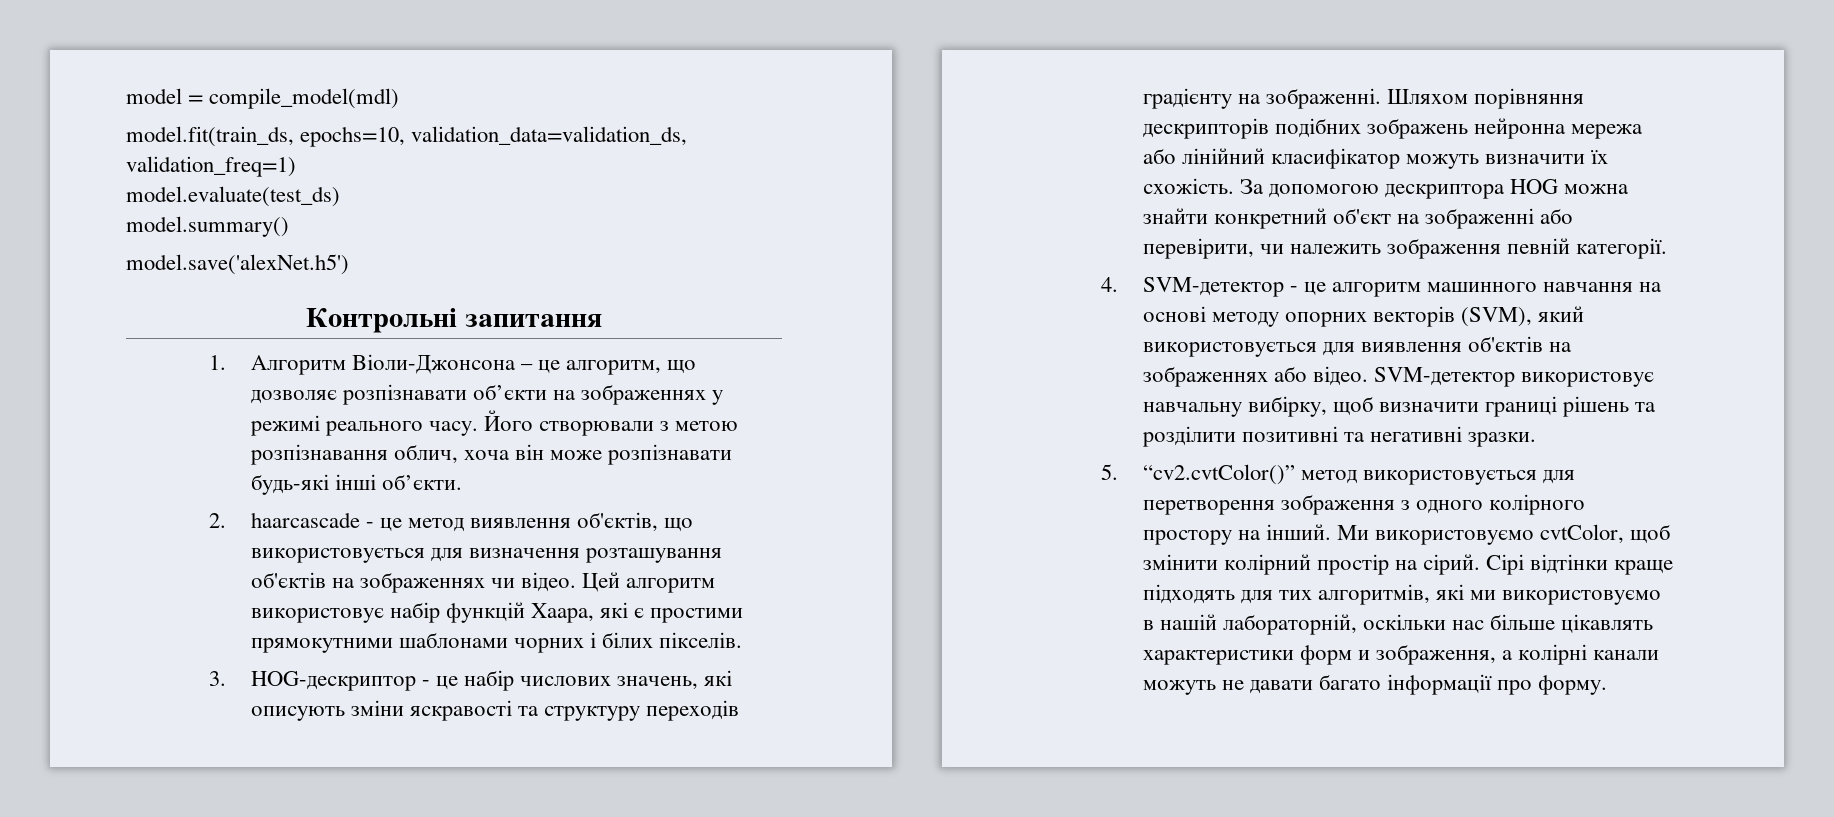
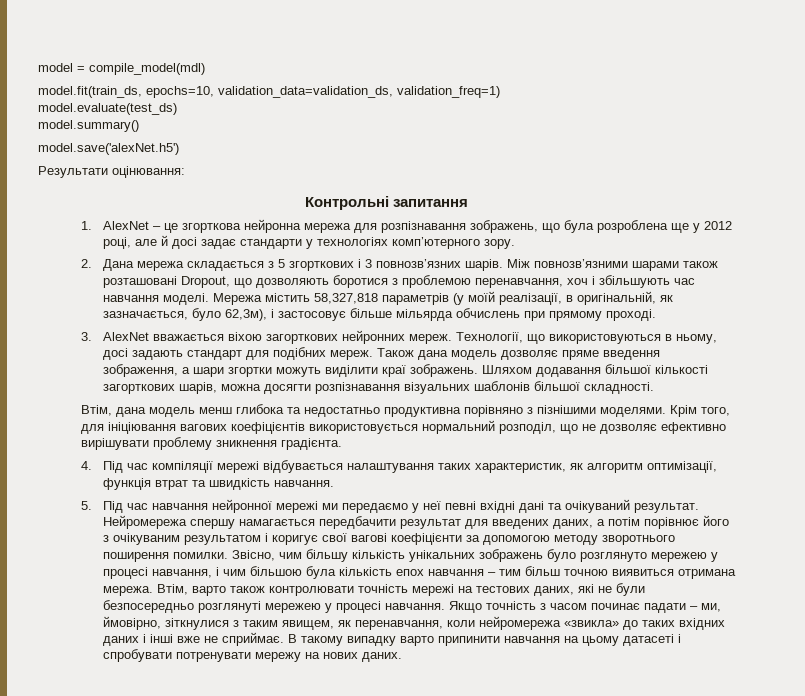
+ Результати оцінювання:
- 1. Алгоритм Віоли-Джонсона – це алгоритм, що дозволяє розпізнавати об’єкти на зображеннях у режимі реального часу. Його створювали з метою розпізнавання облич, хоча він може розпізнавати будь-які інші об’єкти.
- 2. haarcascade - це метод виявлення об'єктів, що використовується для визначення розташування об'єктів на зображеннях чи відео. Цей алгоритм використовує набір функцій Хаара, які є простими прямокутними шаблонами чорних і білих пікселів.
- 3. HOG-дескриптор - це набір числових значень, які описують зміни яскравості та структуру переходів градієнту на зображенні. Шляхом порівняння дескрипторів подібних зображень нейронна мережа або лінійний класифікатор можуть визначити їх схожість. За допомогою дескриптора HOG можна знайти конкретний об'єкт на зображенні або перевірити, чи належить зображення певній категорії.
- 4. SVM-детектор - це алгоритм машинного навчання на основі методу опорних векторів (SVM), який використовується для виявлення об'єктів на зображеннях або відео. SVM-детектор використовує навчальну вибірку, щоб визначити границі рішень та розділити позитивні та негативні зразки.
- 5. “cv2.cvtColor()” метод використовується для перетворення зображення з одного колірного простору на інший. Ми використовуємо cvtColor, щоб змінити колірний простір на сірий. Сірі відтінки краще підходять для тих алгоритмів, які ми використовуємо в нашій лабораторній, оскільки нас більше цікавлять характеристики форм и зображення, а колірні канали можуть не давати багато інформації про форму.
+ 1. AlexNet – це згорткова нейронна мережа для розпізнавання зображень, що була розроблена ще у 2012 році, але й досі задає стандарти у технологіях комп’ютерного зору.
+ 2. Дана мережа складається з 5 згорткових і 3 повнозв’язних шарів. Між повнозв’язними шарами також розташовані Dropout, що дозволяють боротися з проблемою перенавчання, хоч і збільшують час навчання моделі. Мережа містить 58,327,818 параметрів (у моїй реалізації, в оригінальній, як зазначається, було 62,3м), і застосовує більше мільярда обчислень при прямому проході.
+ 3. AlexNet вважається віхою загорткових нейронних мереж. Технології, що використовуються в ньому, досі задають стандарт для подібних мереж. Також дана модель дозволяє пряме введення зображення, а шари згортки можуть виділити краї зображень. Шляхом додавання більшої кількості загорткових шарів, можна досягти розпізнавання візуальних шаблонів більшої складності.
+ Втім, дана модель менш глибока та недостатньо продуктивна порівняно з пізнішими моделями. Крім того, для ініціювання вагових коефіцієнтів використовується нормальний розподіл, що не дозволяє ефективно вирішувати проблему зникнення градієнта.
+ 4. Під час компіляції мережі відбувається налаштування таких характеристик, як алгоритм оптимізації, функція втрат та швидкість навчання.
+ 5. Під час навчання нейронної мережі ми передаємо у неї певні вхідні дані та очікуваний результат. Нейромережа спершу намагається передбачити результат для введених даних, а потім порівнює його з очікуваним результатом і коригує свої вагові коефіцієнти за допомогою методу зворотнього поширення помилки. Звісно, чим більшу кількість унікальних зображень було розглянуто мережею у процесі навчання, і чим більшою була кількість епох навчання – тим більш точною виявиться отримана мережа. Втім, варто також контролювати точність мережі на тестових даних, які не були безпосередньо розглянуті мережею у процесі навчання. Якщо точність з часом починає падати – ми, ймовірно, зіткнулися з таким явищем, як перенавчання, коли нейромережа «звикла» до таких вхідних даних і інші вже не сприймає. В такому випадку варто припинити навчання на цьому датасеті і спробувати потренувати мережу на нових даних.

